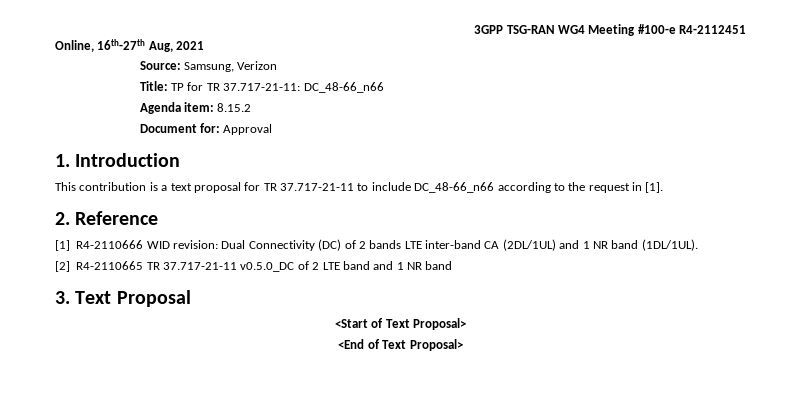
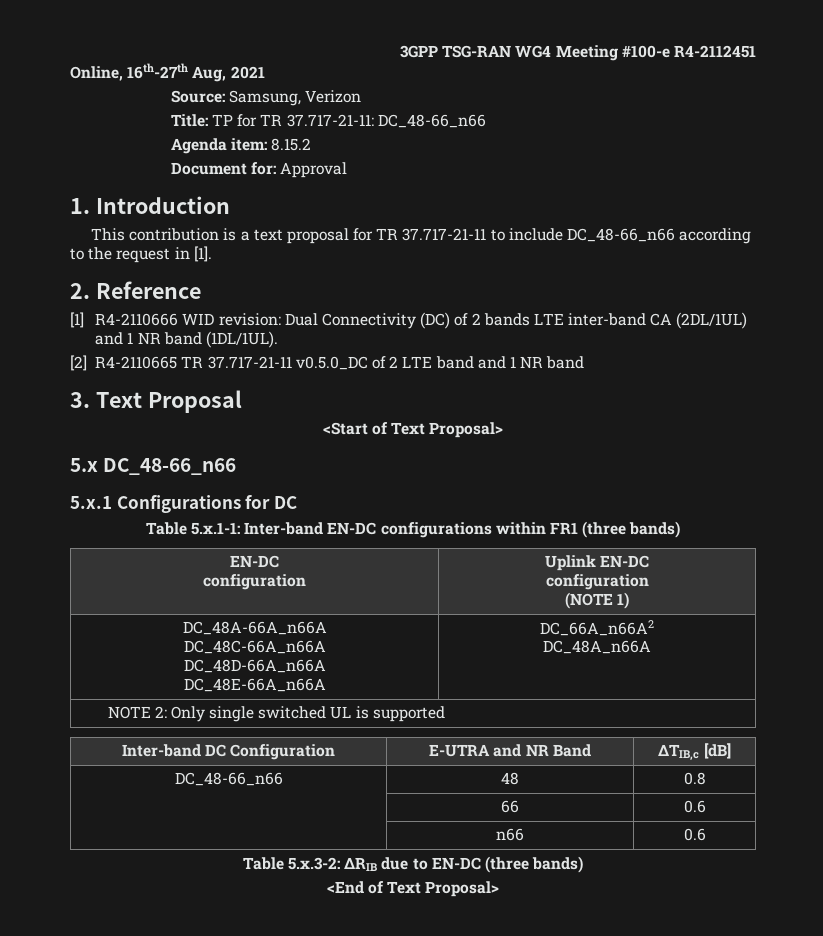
+ 5.x DC_48-66_n66
+ 5.x.1 Configurations for DC
+ Table 5.x.1-1: Inter-band EN-DC configurations within FR1 (three bands)
+ EN-DC
+ configuration | Uplink EN-DC
+ configuration
+ (NOTE 1)
+ DC_48A-66A_n66A
+ DC_48C-66A_n66A
+ DC_48D-66A_n66A
+ DC_48E-66A_n66A | DC_66A_n66A2
+ DC_48A_n66A
+ NOTE 2: Only single switched UL is supported
+ Inter-band DC Configuration | E-UTRA and NR Band | ΔTIB,c [dB]
+ DC_48-66_n66 | 48 | 0.8
+ | 66 | 0.6
+ | n66 | 0.6
+ Table 5.x.3-2: ΔRIB due to EN-DC (three bands)

